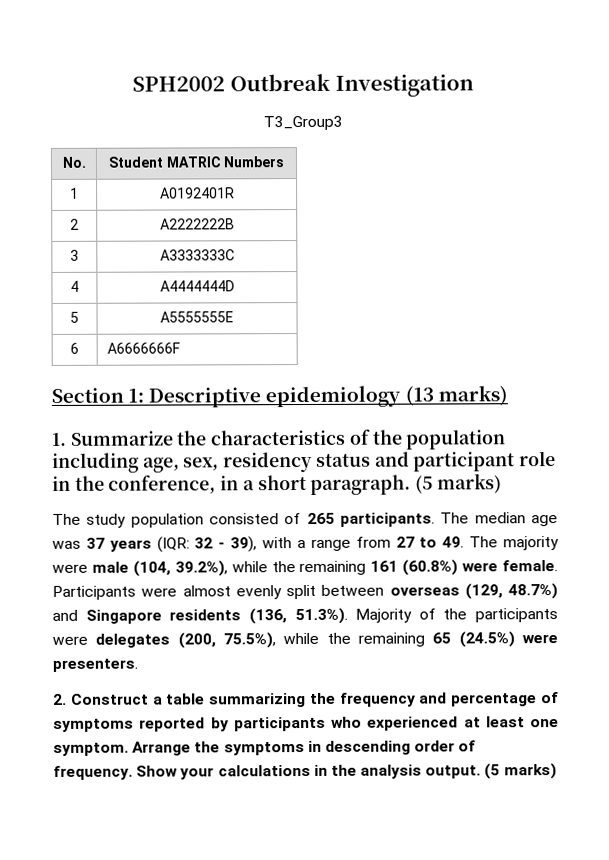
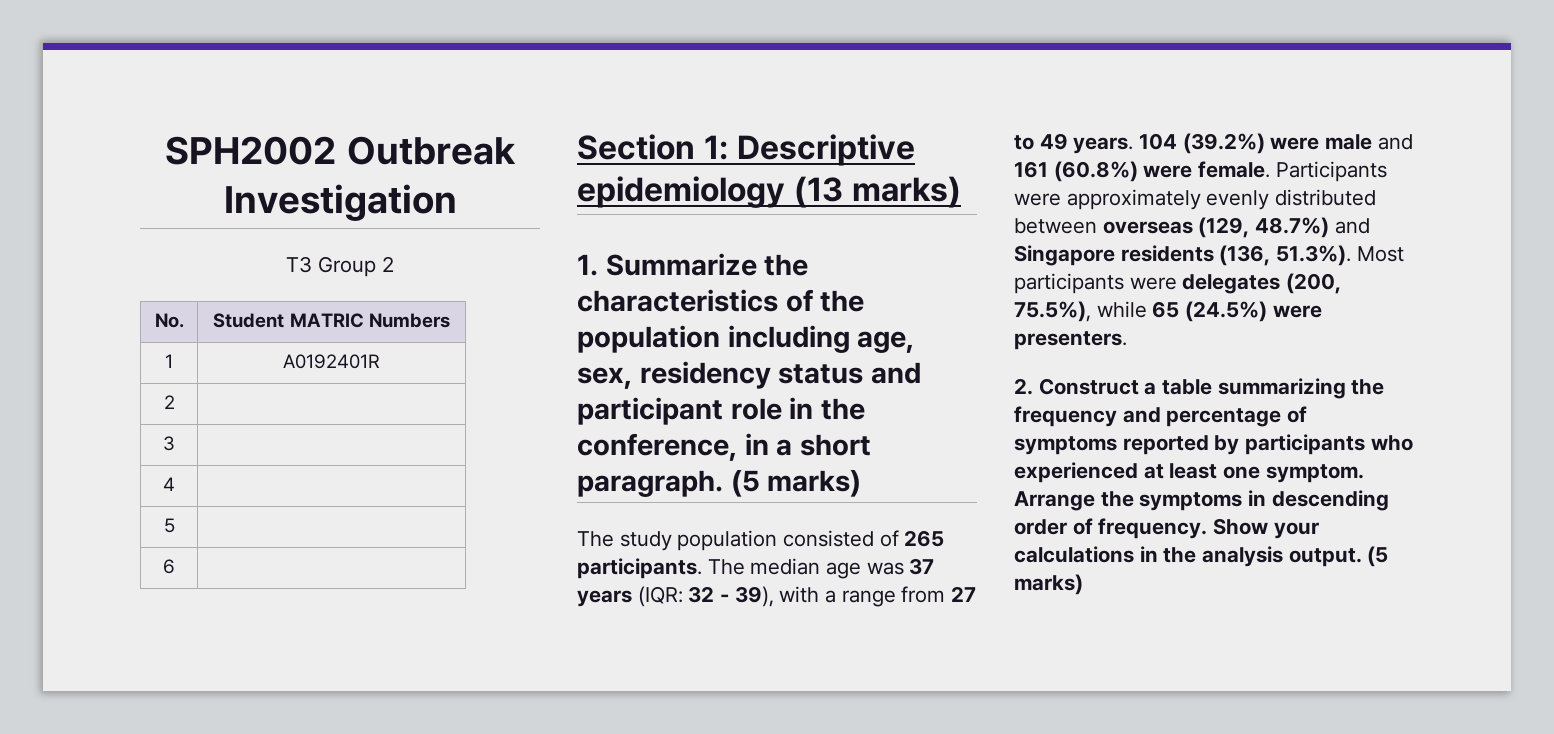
- T3_Group3
+ T3 Group 2
- 2 | A2222222B
+ 2 |
- 3 | A3333333C
+ 3 |
- 4 | A4444444D
+ 4 |
- 5 | A5555555E
+ 5 |
- 6 | A6666666F
+ 6 |
- The median age was 37 years (IQR: 32 - 39), with a range from 27 to 49. The majority were male (104, 39.2%), while the remaining 161 (60.8%) were female.
+ The median age was 37 years (IQR: 32 - 39), with a range from 27 to 49 years. 104 (39.2%) were male and 161 (60.8%) were female.
- Participants were almost evenly split between overseas (129, 48.7%) and Singapore residents (136, 51.3%). Majority of the participants were delegates (200, 75.5%), while the remaining 65 (24.5%) were presenters.
+ Participants were approximately evenly distributed between overseas (129, 48.7%) and Singapore residents (136, 51.3%). Most participants were delegates (200, 75.5%), while 65 (24.5%) were presenters.

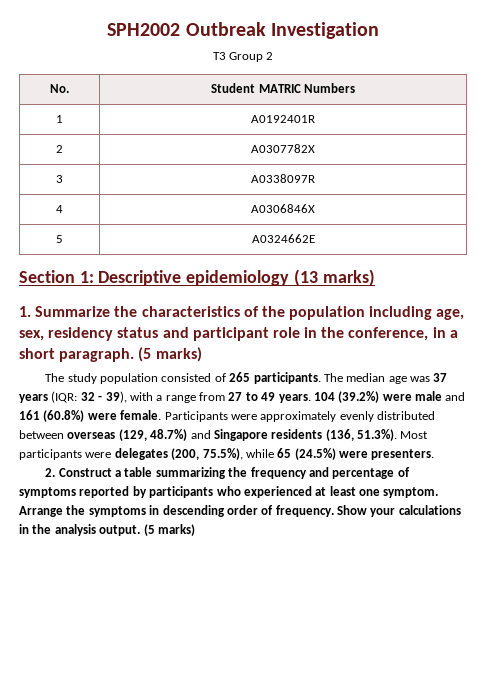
- 2 |
+ 2 | A0307782X
- 3 |
+ 3 | A0338097R
- 4 |
+ 4 | A0306846X
- 5 |
- 6 |
+ 5 | A0324662E

